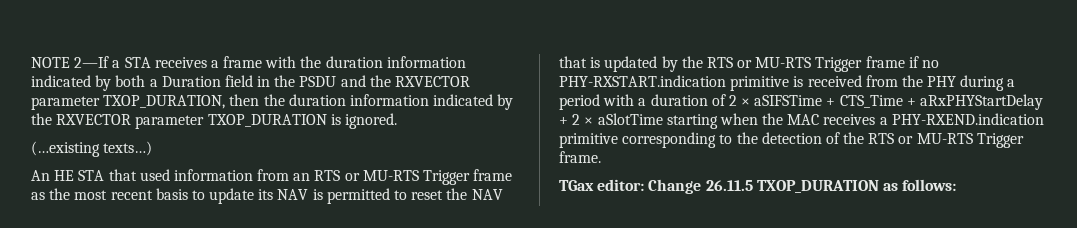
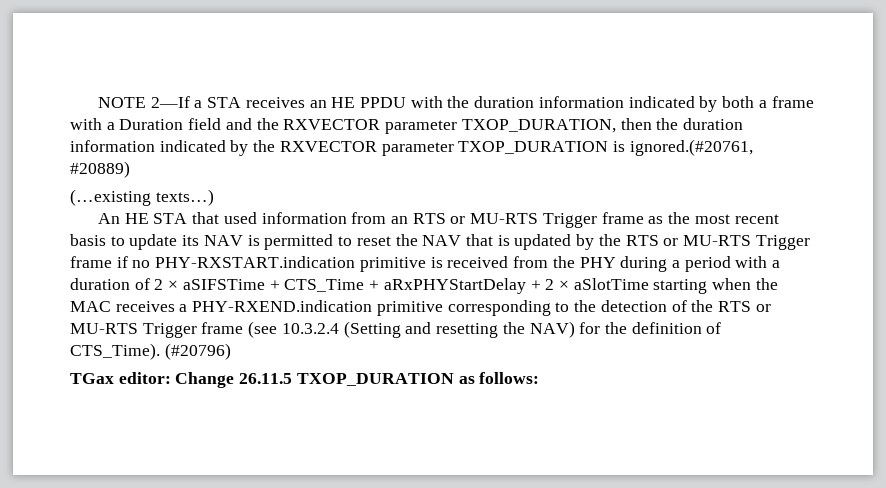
- NOTE 2—If a STA receives a frame with the duration information indicated by both a Duration field in the PSDU and the RXVECTOR parameter TXOP_DURATION, then the duration information indicated by the RXVECTOR parameter TXOP_DURATION is ignored.
+ NOTE 2—If a STA receives an HE PPDU with the duration information indicated by both a frame with a Duration field and the RXVECTOR parameter TXOP_DURATION, then the duration information indicated by the RXVECTOR parameter TXOP_DURATION is ignored.(#20761, #20889)
- An HE STA that used information from an RTS or MU-RTS Trigger frame as the most recent basis to update its NAV is permitted to reset the NAV that is updated by the RTS or MU-RTS Trigger frame if no PHY-RXSTART.indication primitive is received from the PHY during a period with a duration of 2 × aSIFSTime + CTS_Time + aRxPHYStartDelay + 2 × aSlotTime starting when the MAC receives a PHY-RXEND.indication primitive corresponding to the detection of the RTS or MU-RTS Trigger frame.
+ An HE STA that used information from an RTS or MU-RTS Trigger frame as the most recent basis to update its NAV is permitted to reset the NAV that is updated by the RTS or MU-RTS Trigger frame if no PHY-RXSTART.indication primitive is received from the PHY during a period with a duration of 2 × aSIFSTime + CTS_Time + aRxPHYStartDelay + 2 × aSlotTime starting when the MAC receives a PHY-RXEND.indication primitive corresponding to the detection of the RTS or MU-RTS Trigger frame (see 10.3.2.4 (Setting and resetting the NAV) for the definition of CTS_Time). (#20796)

